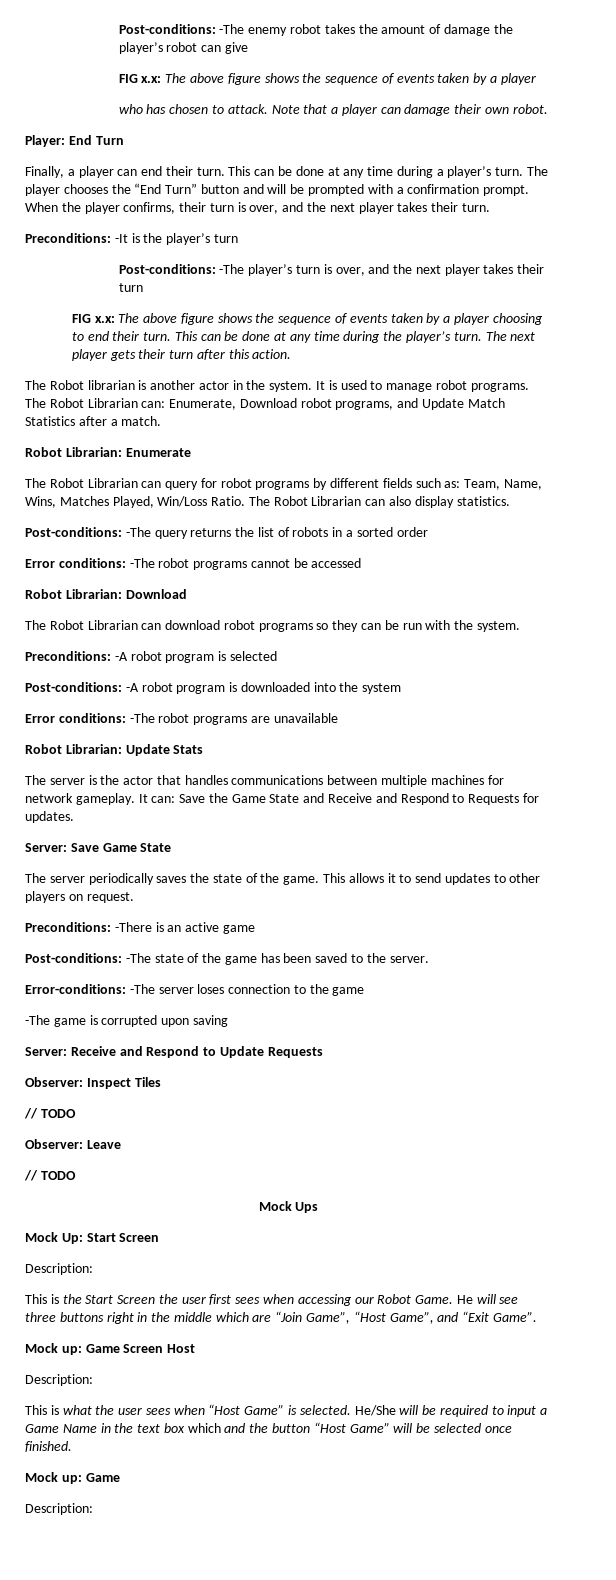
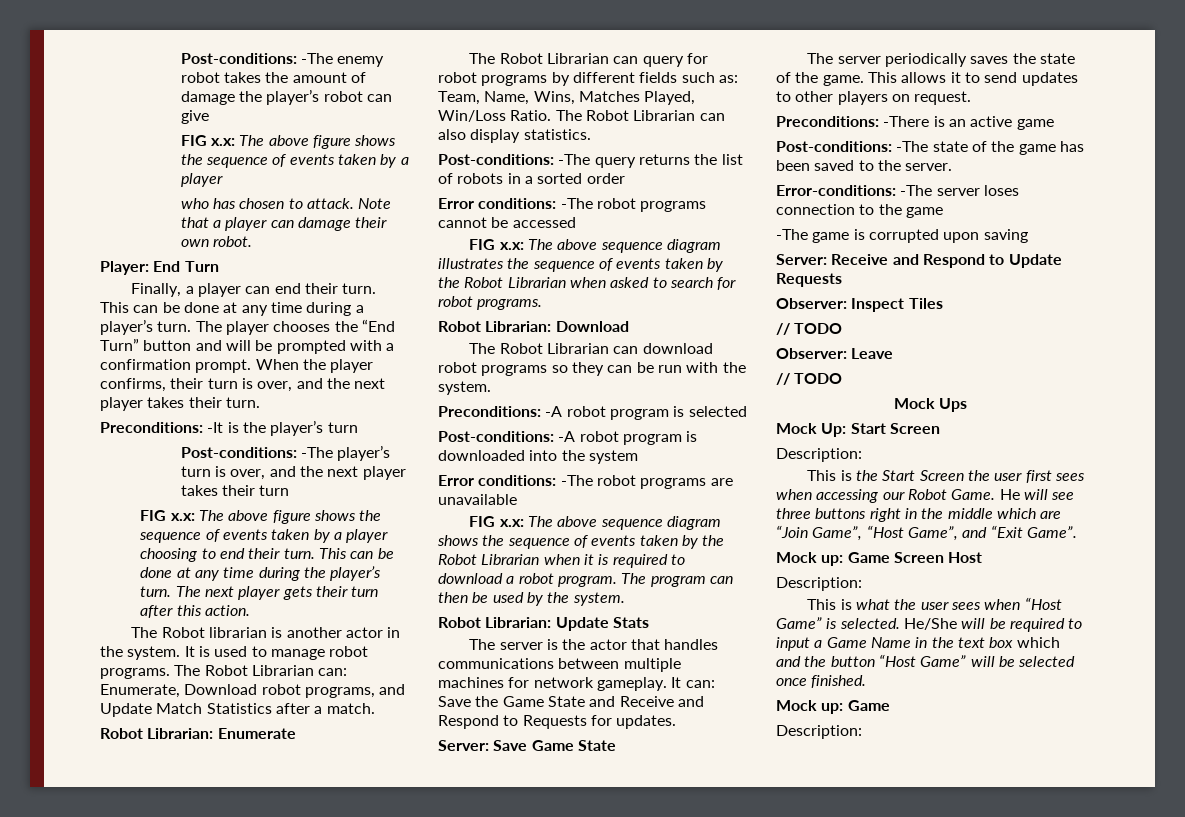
+ FIG x.x: The above sequence diagram illustrates the sequence of events taken by the Robot Librarian when asked to search for robot programs.
+ FIG x.x: The above sequence diagram shows the sequence of events taken by the Robot Librarian when it is required to download a robot program. The program can then be used by the system.

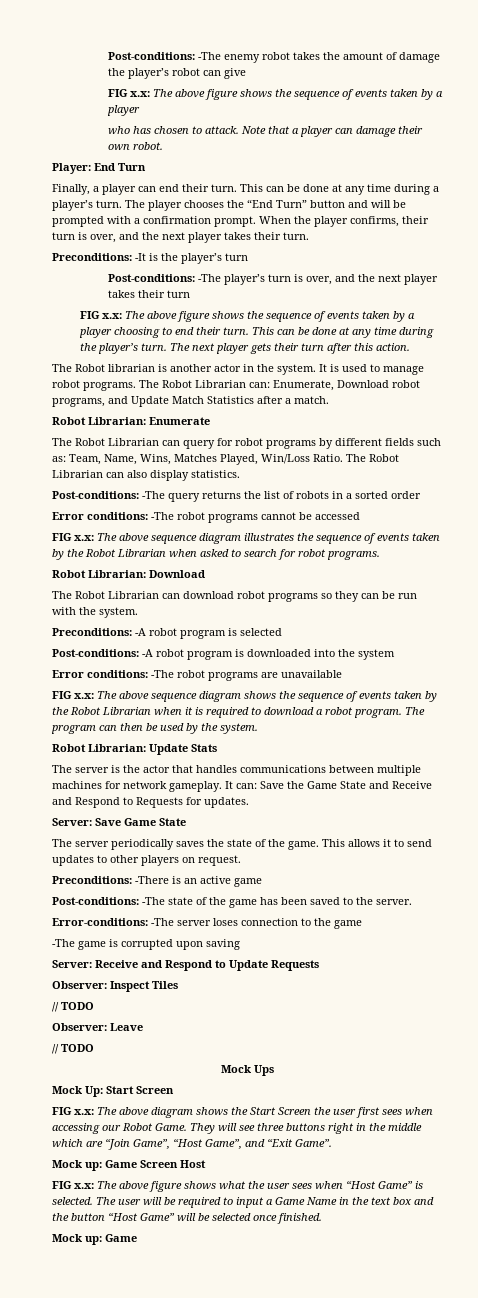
  Mock Up: Start Screen
- Description:
- This is the Start Screen the user first sees when accessing our Robot Game.
+ FIG x.x: The above diagram shows the Start Screen the user first sees when accessing our Robot Game.
- He will see three buttons right in the middle which are “Join Game”, “Host Game”, and “Exit Game”.
+ They will see three buttons right in the middle which are “Join Game”, “Host Game”, and “Exit Game”.
  Mock up: Game Screen Host
- Description:
- This is what the user sees when “Host Game” is selected.
+ FIG x.x: The above figure shows what the user sees when “Host Game” is selected.
- He/She will be required to input a Game Name in the text box which and the button “Host Game” will be selected once finished.
+ The user will be required to input a Game Name in the text box and the button “Host Game” will be selected once finished.
  Mock up: Game
- Description:

